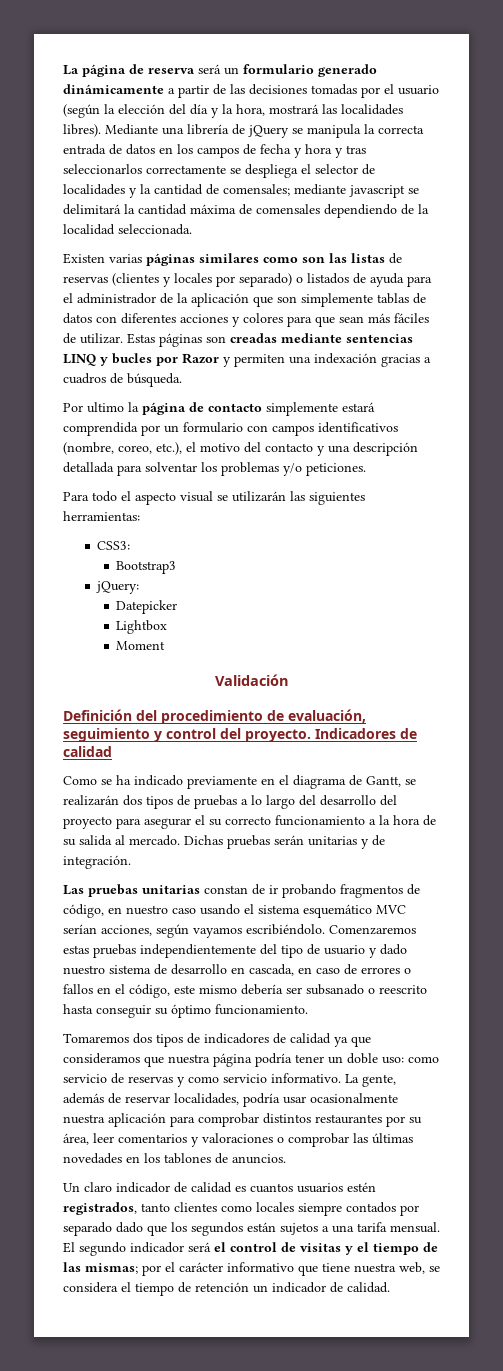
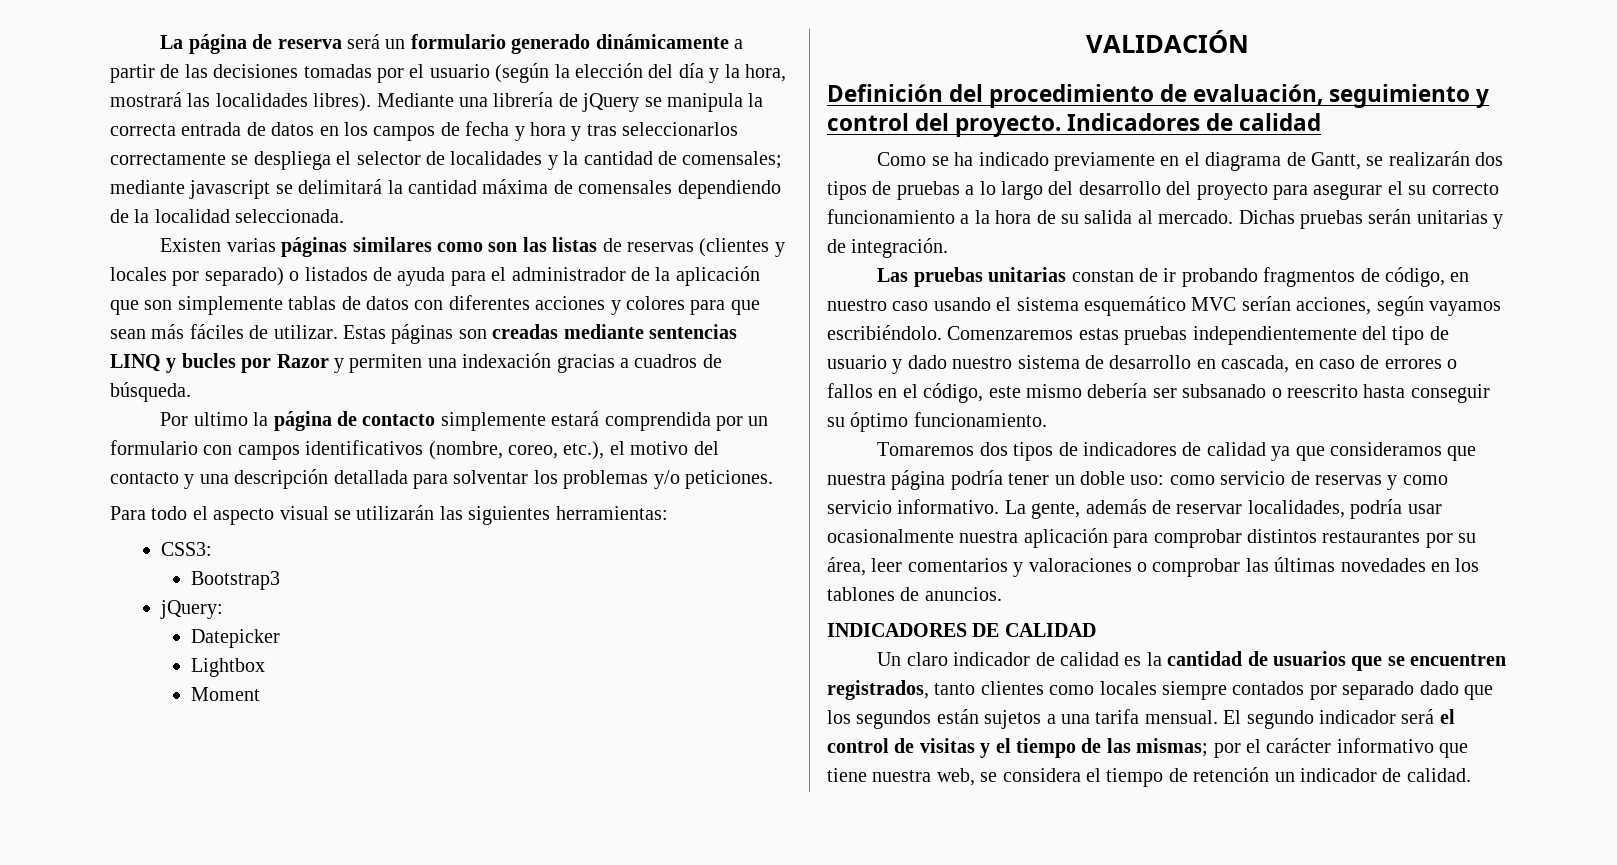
- Validación
+ VALIDACIÓN
+ INDICADORES DE CALIDAD
- Un claro indicador de calidad es cuantos usuarios estén registrados, tanto clientes como locales siempre contados por separado dado que los segundos están sujetos a una tarifa mensual.
+ Un claro indicador de calidad es la cantidad de usuarios que se encuentren registrados, tanto clientes como locales siempre contados por separado dado que los segundos están sujetos a una tarifa mensual.

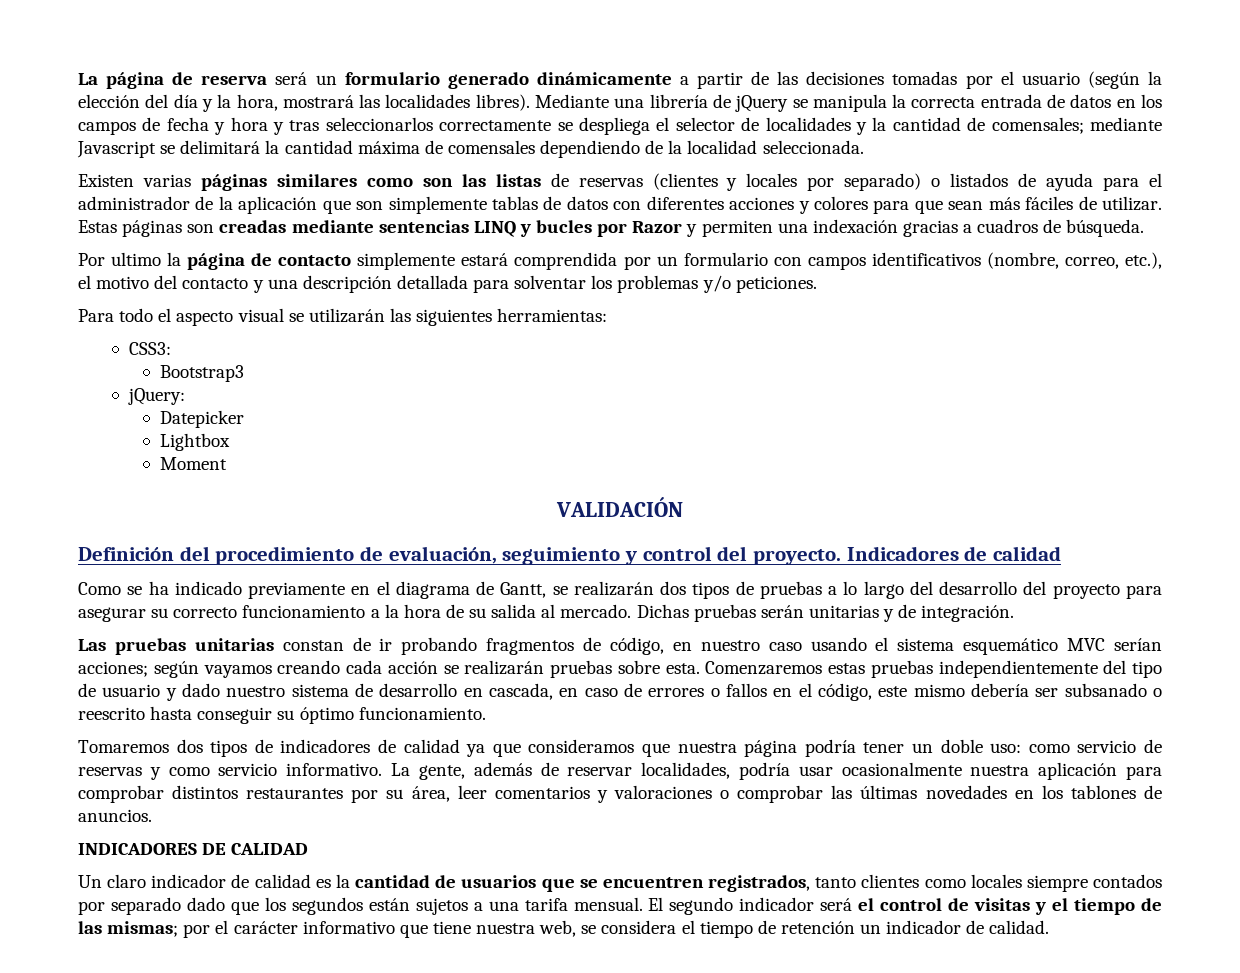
- Mediante una librería de jQuery se manipula la correcta entrada de datos en los campos de fecha y hora y tras seleccionarlos correctamente se despliega el selector de localidades y la cantidad de comensales; mediante javascript se delimitará la cantidad máxima de comensales dependiendo de la localidad seleccionada.
+ Mediante una librería de jQuery se manipula la correcta entrada de datos en los campos de fecha y hora y tras seleccionarlos correctamente se despliega el selector de localidades y la cantidad de comensales; mediante Javascript se delimitará la cantidad máxima de comensales dependiendo de la localidad seleccionada.
- Por ultimo la página de contacto simplemente estará comprendida por un formulario con campos identificativos (nombre, coreo, etc.), el motivo del contacto y una descripción detallada para solventar los problemas y/o peticiones.
+ Por ultimo la página de contacto simplemente estará comprendida por un formulario con campos identificativos (nombre, correo, etc.), el motivo del contacto y una descripción detallada para solventar los problemas y/o peticiones.
- Como se ha indicado previamente en el diagrama de Gantt, se realizarán dos tipos de pruebas a lo largo del desarrollo del proyecto para asegurar el su correcto funcionamiento a la hora de su salida al mercado.
+ Como se ha indicado previamente en el diagrama de Gantt, se realizarán dos tipos de pruebas a lo largo del desarrollo del proyecto para asegurar su correcto funcionamiento a la hora de su salida al mercado.
- Las pruebas unitarias constan de ir probando fragmentos de código, en nuestro caso usando el sistema esquemático MVC serían acciones, según vayamos escribiéndolo.
+ Las pruebas unitarias constan de ir probando fragmentos de código, en nuestro caso usando el sistema esquemático MVC serían acciones; según vayamos creando cada acción se realizarán pruebas sobre esta.

